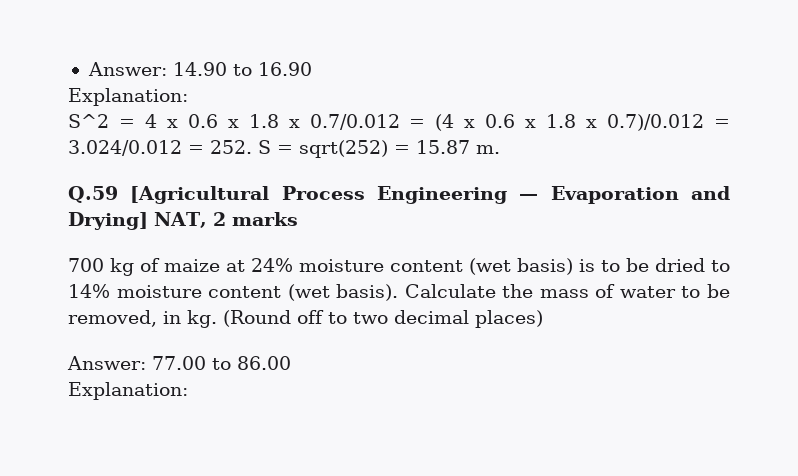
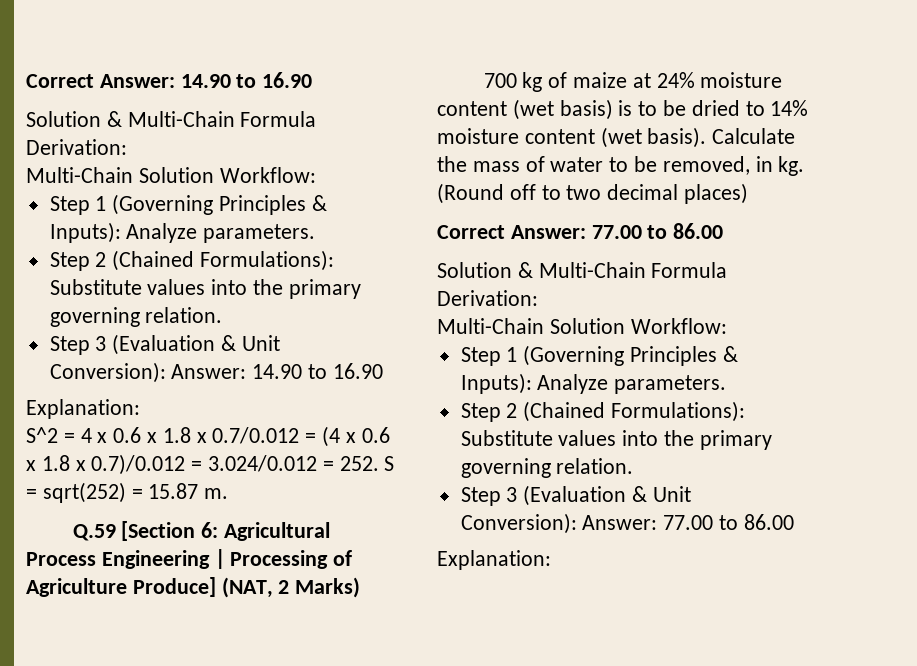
- Answer: 14.90 to 16.90
+ Correct Answer: 14.90 to 16.90
+ Solution & Multi-Chain Formula Derivation:
+ Multi-Chain Solution Workflow:
+ Step 1 (Governing Principles & Inputs): Analyze parameters.
+ Step 2 (Chained Formulations): Substitute values into the primary governing relation.
+ Step 3 (Evaluation & Unit Conversion): Answer: 14.90 to 16.90
- Q.59 [Agricultural Process Engineering — Evaporation and Drying] NAT, 2 marks
+ Q.59 [Section 6: Agricultural Process Engineering | Processing of Agriculture Produce] (NAT, 2 Marks)
- Answer: 77.00 to 86.00
+ Correct Answer: 77.00 to 86.00
+ Solution & Multi-Chain Formula Derivation:
+ Multi-Chain Solution Workflow:
+ Step 1 (Governing Principles & Inputs): Analyze parameters.
+ Step 2 (Chained Formulations): Substitute values into the primary governing relation.
+ Step 3 (Evaluation & Unit Conversion): Answer: 77.00 to 86.00

